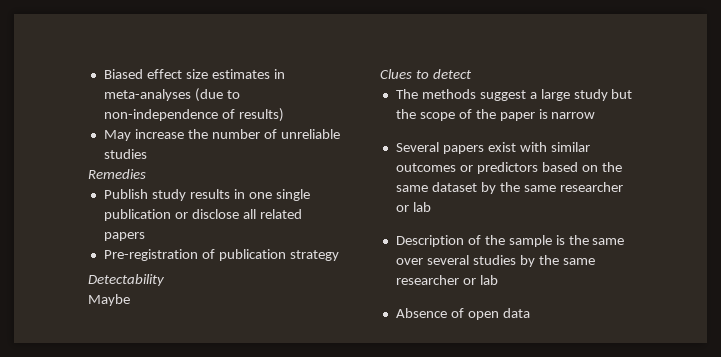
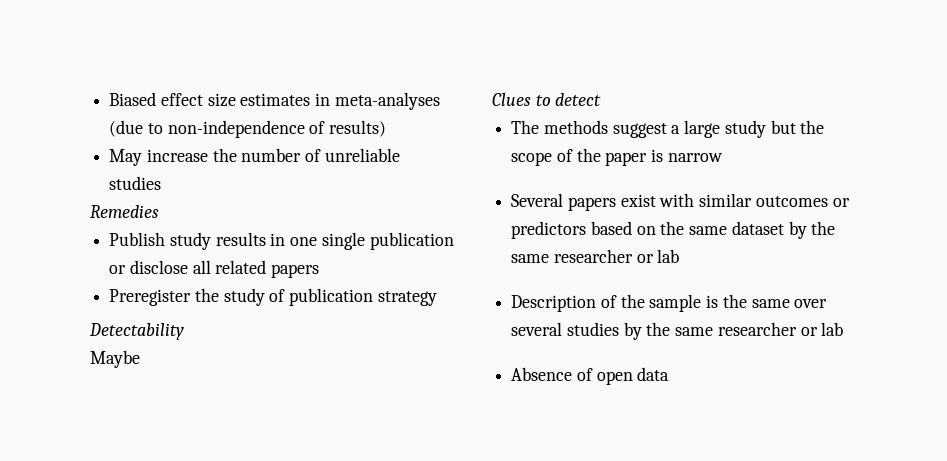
- Pre-registration of publication strategy
+ Preregister the study of publication strategy

